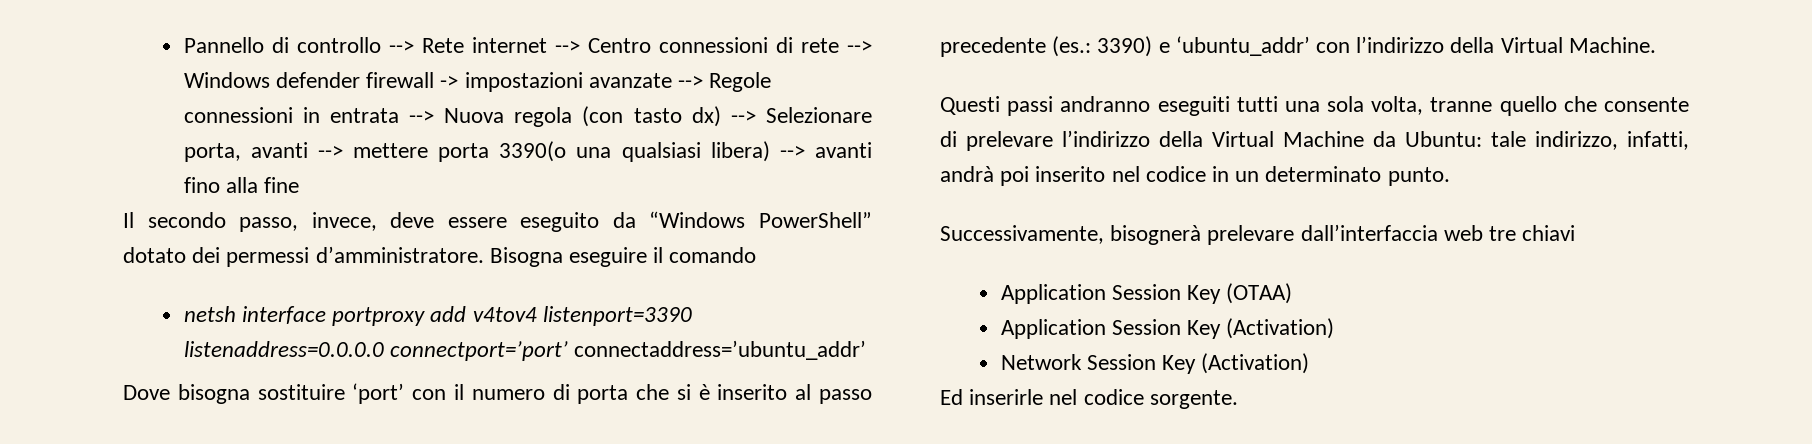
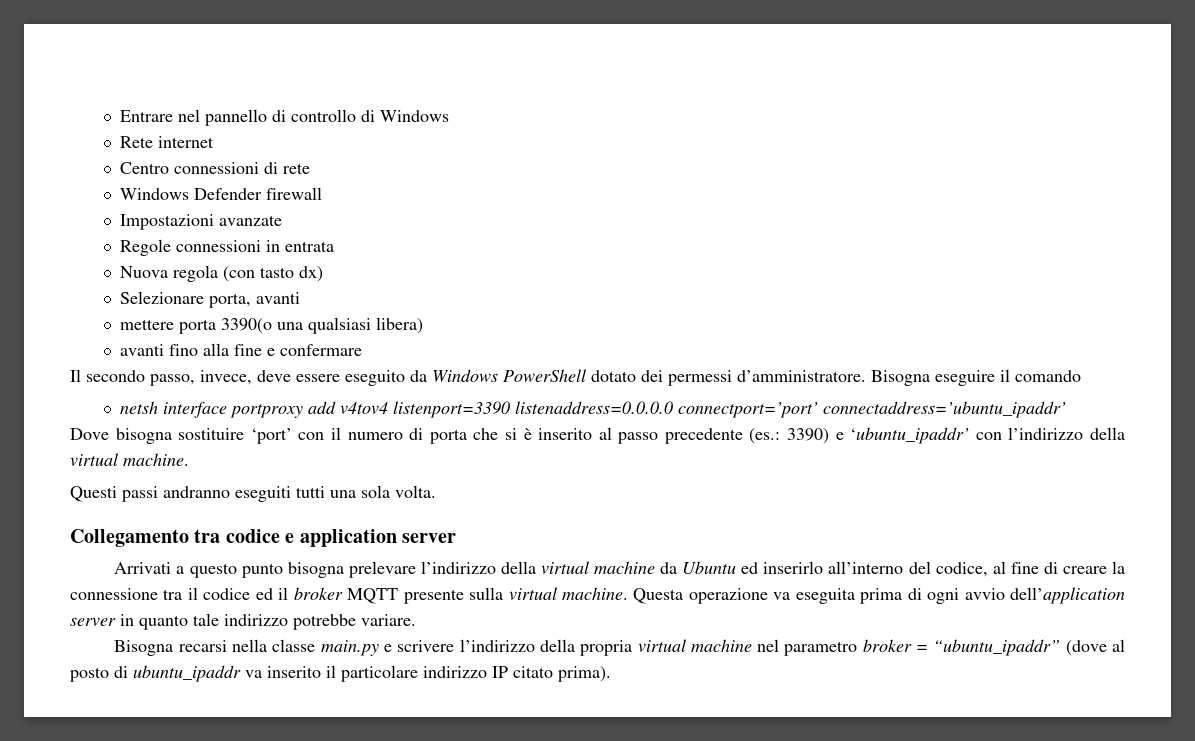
- Pannello di controllo --> Rete internet --> Centro connessioni di rete --> Windows defender firewall -> impostazioni avanzate --> Regole connessioni in entrata --> Nuova regola (con tasto dx) --> Selezionare porta, avanti --> mettere porta 3390(o una qualsiasi libera) --> avanti fino alla fine
+ Entrare nel pannello di controllo di Windows
+ Rete internet
+ Centro connessioni di rete
+ Windows Defender firewall
+ Impostazioni avanzate
+ Regole connessioni in entrata
+ Nuova regola (con tasto dx)
+ Selezionare porta, avanti
+ mettere porta 3390(o una qualsiasi libera)
+ avanti fino alla fine e confermare
- Il secondo passo, invece, deve essere eseguito da “Windows PowerShell” dotato dei permessi d’amministratore.
+ Il secondo passo, invece, deve essere eseguito da Windows PowerShell dotato dei permessi d’amministratore.
- netsh interface portproxy add v4tov4 listenport=3390 listenaddress=0.0.0.0 connectport=’port’ connectaddress=’ubuntu_addr’
+ netsh interface portproxy add v4tov4 listenport=3390 listenaddress=0.0.0.0 connectport=’port’ connectaddress=’ubuntu_ipaddr’
- Dove bisogna sostituire ‘port’ con il numero di porta che si è inserito al passo precedente (es.: 3390) e ‘ubuntu_addr’ con l’indirizzo della Virtual Machine.
+ Dove bisogna sostituire ‘port’ con il numero di porta che si è inserito al passo precedente (es.: 3390) e ‘ubuntu_ipaddr’ con l’indirizzo della virtual machine.
- Questi passi andranno eseguiti tutti una sola volta, tranne quello che consente di prelevare l’indirizzo della Virtual Machine da Ubuntu: tale indirizzo, infatti, andrà poi inserito nel codice in un determinato punto.
- Successivamente, bisognerà prelevare dall’interfaccia web tre chiavi
- Application Session Key (OTAA)
- Application Session Key (Activation)
- Network Session Key (Activation)
- Ed inserirle nel codice sorgente.
+ Questi passi andranno eseguiti tutti una sola volta.
+ Collegamento tra codice e application server
+ Arrivati a questo punto bisogna prelevare l’indirizzo della virtual machine da Ubuntu ed inserirlo all’interno del codice, al fine di creare la connessione tra il codice ed il broker MQTT presente sulla virtual machine. Questa operazione va eseguita prima di ogni avvio dell’application server in quanto tale indirizzo potrebbe variare.
+ Bisogna recarsi nella classe main.py e scrivere l’indirizzo della propria virtual machine nel parametro broker = “ubuntu_ipaddr” (dove al posto di ubuntu_ipaddr va inserito il particolare indirizzo IP citato prima).

